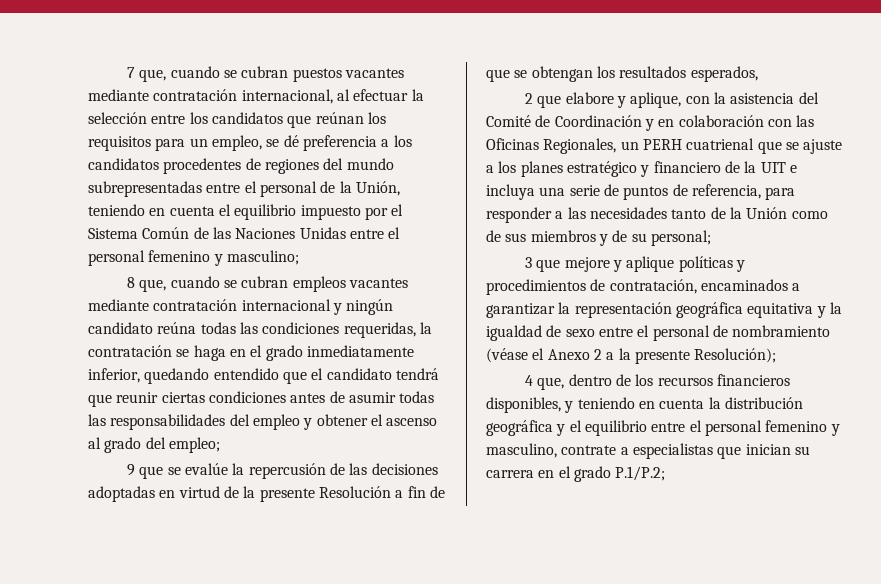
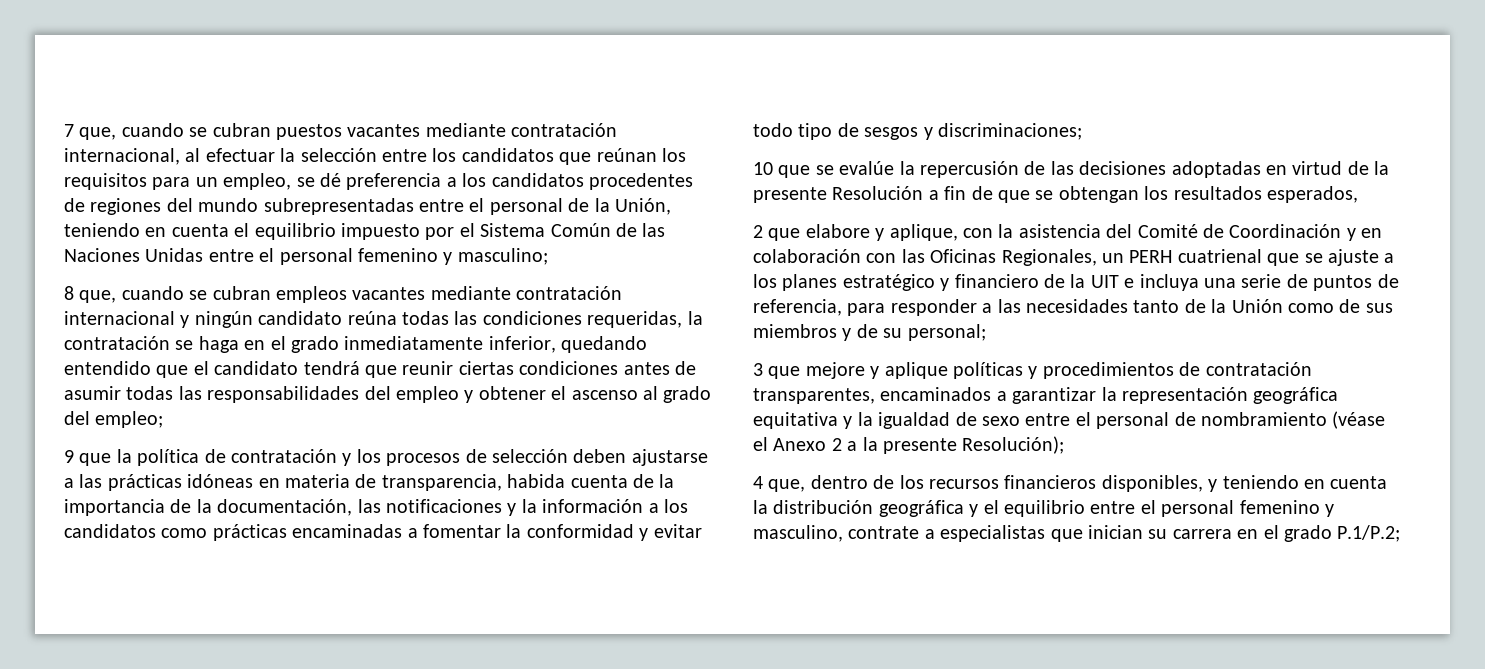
- 9 que se evalúe la repercusión de las decisiones adoptadas en virtud de la presente Resolución a fin de que se obtengan los resultados esperados,
+ 9 que la política de contratación y los procesos de selección deben ajustarse a las prácticas idóneas en materia de transparencia, habida cuenta de la importancia de la documentación, las notificaciones y la información a los candidatos como prácticas encaminadas a fomentar la conformidad y evitar todo tipo de sesgos y discriminaciones;
+ 10 que se evalúe la repercusión de las decisiones adoptadas en virtud de la presente Resolución a fin de que se obtengan los resultados esperados,
- 3 que mejore y aplique políticas y procedimientos de contratación, encaminados a garantizar la representación geográfica equitativa y la igualdad de sexo entre el personal de nombramiento (véase el Anexo 2 a la presente Resolución);
+ 3 que mejore y aplique políticas y procedimientos de contratación transparentes, encaminados a garantizar la representación geográfica equitativa y la igualdad de sexo entre el personal de nombramiento (véase el Anexo 2 a la presente Resolución);

